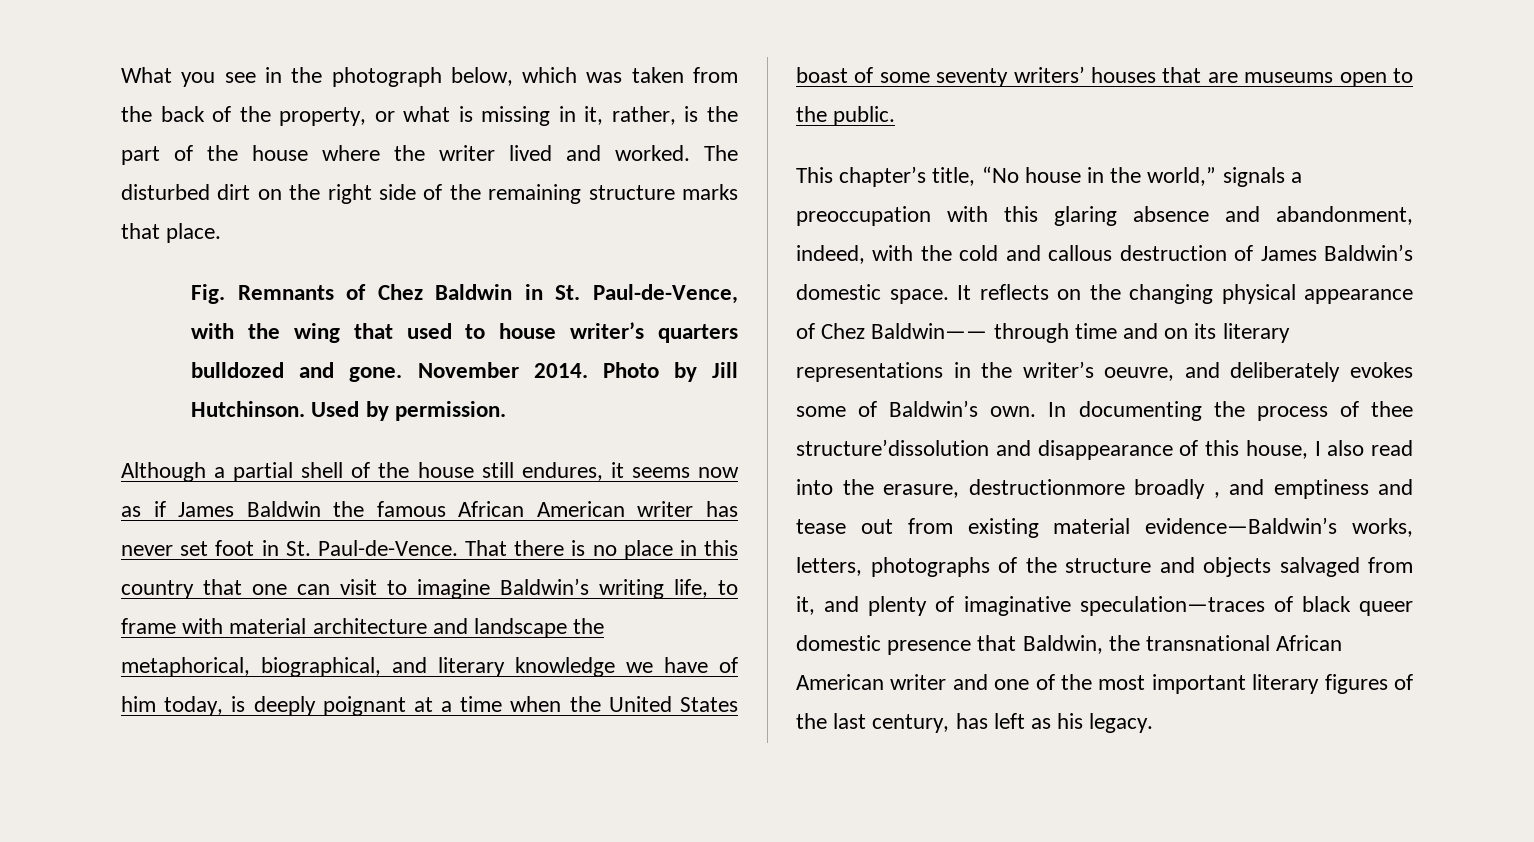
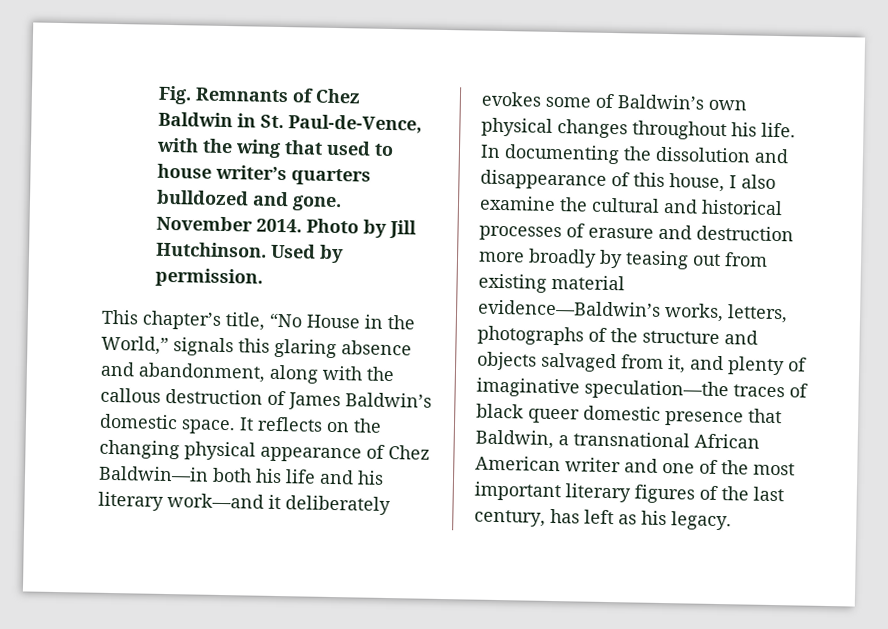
- What you see in the photograph below, which was taken from the back of the property, or what is missing in it, rather, is the part of the house where the writer lived and worked. The disturbed dirt on the right side of the remaining structure marks that place.
- Although a partial shell of the house still endures, it seems now as if James Baldwin the famous African American writer has never set foot in St. Paul-de-Vence. That there is no place in this country that one can visit to imagine Baldwin’s writing life, to frame with material architecture and landscape the metaphorical, biographical, and literary knowledge we have of him today, is deeply poignant at a time when the United States boast of some seventy writers’ houses that are museums open to the public.
- This chapter’s title, “No house in the world,” signals a preoccupation with this glaring absence and abandonment, indeed, with the cold and callous destruction of James Baldwin’s domestic space.
+ This chapter’s title, “No House in the World,” signals this glaring absence and abandonment, along with the callous destruction of James Baldwin’s domestic space.
- It reflects on the changing physical appearance of Chez Baldwin—— through time and on its literary representations in the writer’s oeuvre, and deliberately evokes some of Baldwin’s own. In documenting the process of thee structure’dissolution and disappearance of this house, I also read into the erasure, destructionmore broadly , and emptiness and tease out from existing material evidence—Baldwin’s works, letters, photographs of the structure and objects salvaged from it, and plenty of imaginative speculation—traces of black queer domestic presence that Baldwin, the transnational African American writer and one of the most important literary figures of the last century, has left as his legacy.
+ It reflects on the changing physical appearance of Chez Baldwin—in both his life and his literary work—and it deliberately evokes some of Baldwin’s own physical changes throughout his life. In documenting the dissolution and disappearance of this house, I also examine the cultural and historical processes of erasure and destruction more broadly by teasing out from existing material evidence—Baldwin’s works, letters, photographs of the structure and objects salvaged from it, and plenty of imaginative speculation—the traces of black queer domestic presence that Baldwin, a transnational African American writer and one of the most important literary figures of the last century, has left as his legacy.

